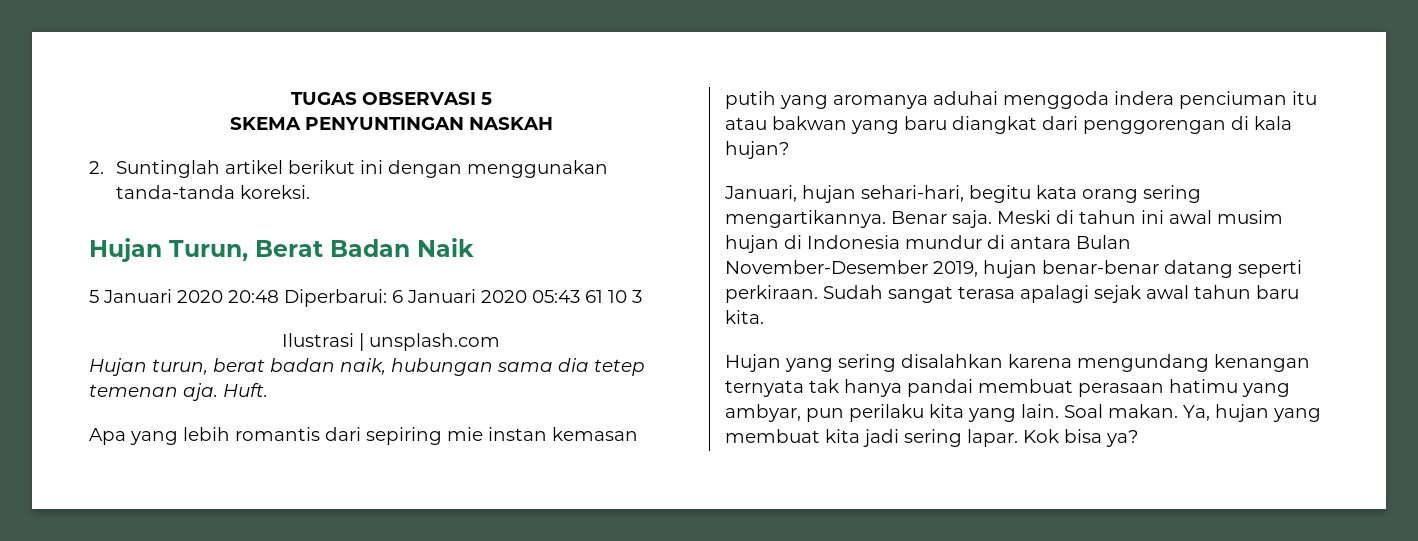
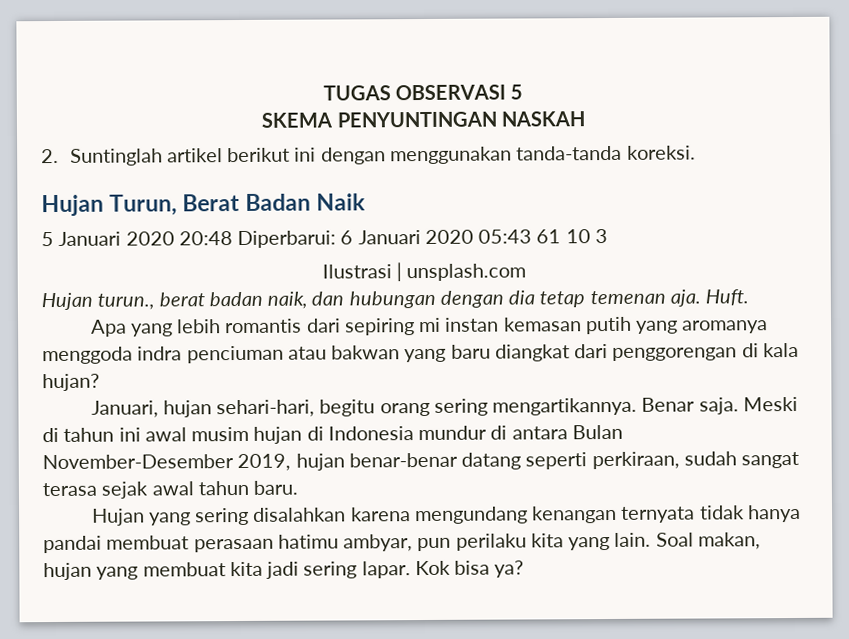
- Hujan turun, berat badan naik, hubungan sama dia tetep temenan aja.
+ Hujan turun., berat badan naik, dan hubungan dengan dia tetap temenan aja.
- Apa yang lebih romantis dari sepiring mie instan kemasan putih yang aromanya aduhai menggoda indera penciuman itu atau bakwan yang baru diangkat dari penggorengan di kala hujan?
+ Apa yang lebih romantis dari sepiring mi instan kemasan putih yang aromanya menggoda indra penciuman atau bakwan yang baru diangkat dari penggorengan di kala hujan?
- Januari, hujan sehari-hari, begitu kata orang sering mengartikannya.
+ Januari, hujan sehari-hari, begitu orang sering mengartikannya.
- Meski di tahun ini awal musim hujan di Indonesia mundur di antara Bulan November-Desember 2019, hujan benar-benar datang seperti perkiraan. Sudah sangat terasa apalagi sejak awal tahun baru kita.
+ Meski di tahun ini awal musim hujan di Indonesia mundur di antara Bulan November-Desember 2019, hujan benar-benar datang seperti perkiraan, sudah sangat terasa sejak awal tahun baru.
- Hujan yang sering disalahkan karena mengundang kenangan ternyata tak hanya pandai membuat perasaan hatimu yang ambyar, pun perilaku kita yang lain.
+ Hujan yang sering disalahkan karena mengundang kenangan ternyata tidak hanya pandai membuat perasaan hatimu ambyar, pun perilaku kita yang lain.
- Soal makan. Ya, hujan yang membuat kita jadi sering lapar.
+ Soal makan, hujan yang membuat kita jadi sering lapar.

